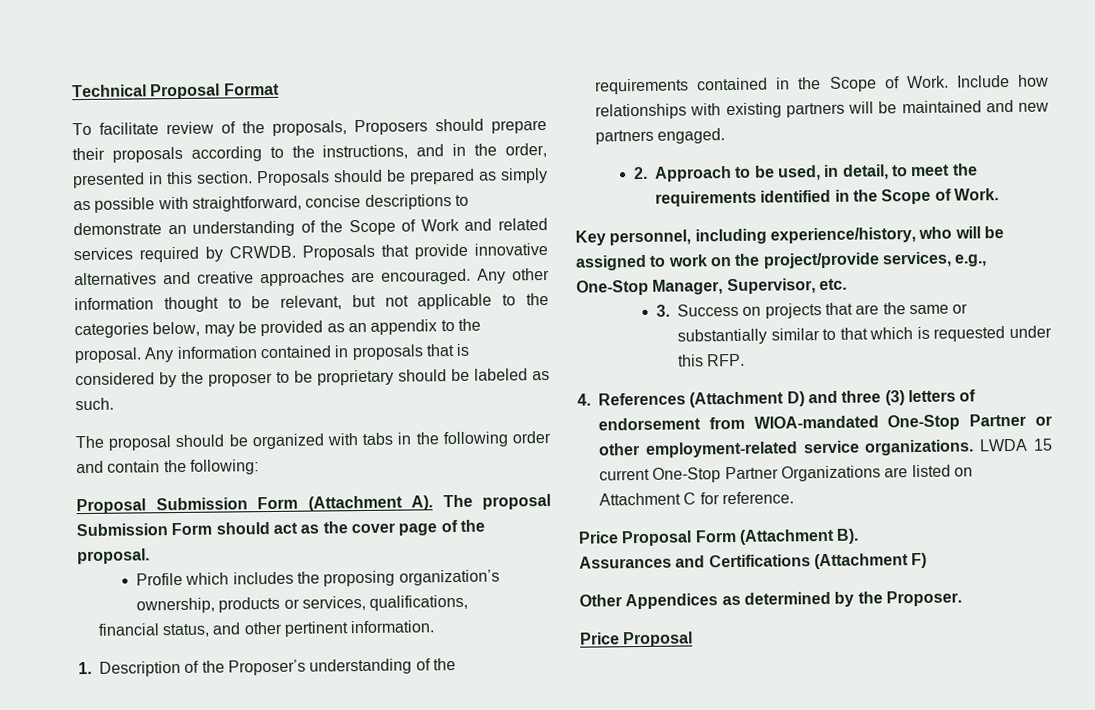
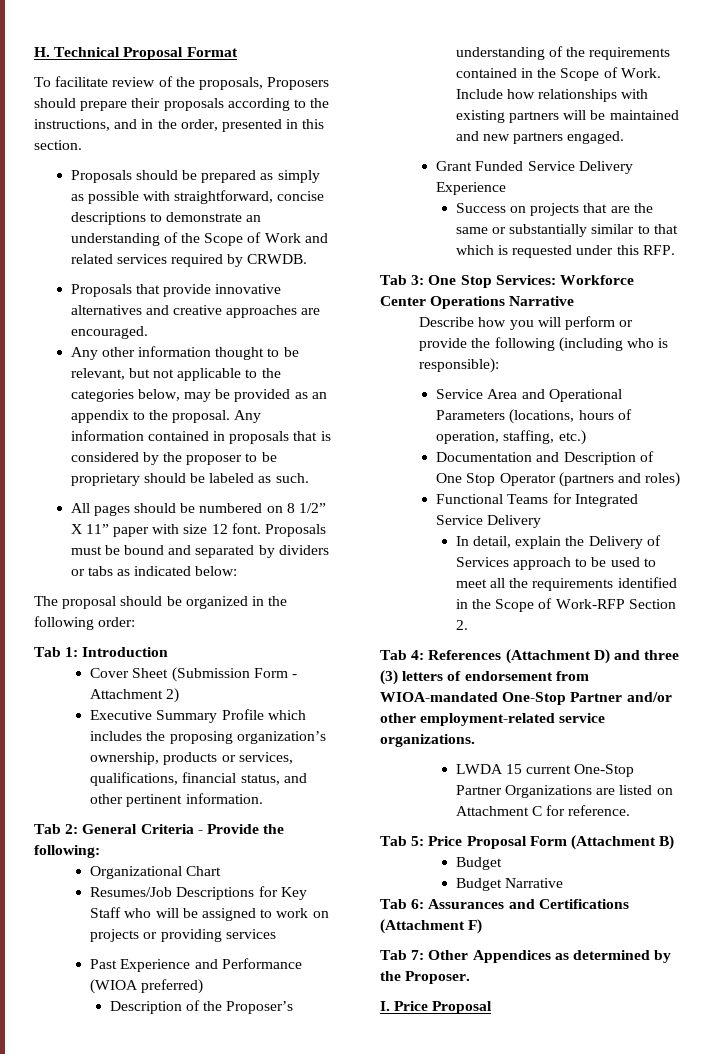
- Technical Proposal Format
+ H. Technical Proposal Format
- To facilitate review of the proposals, Proposers should prepare their proposals according to the instructions, and in the order, presented in this section. Proposals should be prepared as simply as possible with straightforward, concise descriptions to demonstrate an understanding of the Scope of Work and related services required by CRWDB. Proposals that provide innovative alternatives and creative approaches are encouraged. Any other information thought to be relevant, but not applicable to the categories below, may be provided as an appendix to the proposal.
+ To facilitate review of the proposals, Proposers should prepare their proposals according to the instructions, and in the order, presented in this section.
+ Proposals should be prepared as simply as possible with straightforward, concise descriptions to demonstrate an understanding of the Scope of Work and related services required by CRWDB.
+ Proposals that provide innovative alternatives and creative approaches are encouraged.
+ Any other information thought to be relevant, but not applicable to the categories below, may be provided as an appendix to the proposal.
+ All pages should be numbered on 8 1/2” X 11” paper with size 12 font. Proposals must be bound and separated by dividers or tabs as indicated below:
- The proposal should be organized with tabs in the following order and contain the following:
- Proposal Submission Form (Attachment A). The proposal Submission Form should act as the cover page of the proposal.
- Profile which includes the proposing organization’s ownership, products or services, qualifications,
- financial status, and other pertinent information.
+ The proposal should be organized in the following order:
+ Tab 1: Introduction
+ Cover Sheet (Submission Form - Attachment 2)
+ Executive Summary Profile which includes the proposing organization’s ownership, products or services, qualifications, financial status, and other pertinent information.
- 1. Description of the Proposer’s understanding of the requirements contained in the Scope of Work.
+ Tab 2: General Criteria - Provide the following:
+ Organizational Chart
+ Resumes/Job Descriptions for Key Staff who will be assigned to work on projects or providing services
+ Past Experience and Performance (WIOA preferred)
+ Description of the Proposer’s understanding of the requirements contained in the Scope of Work.
- 2. Approach to be used, in detail, to meet the requirements identified in the Scope of Work.
- Key personnel, including experience/history, who will be assigned to work on the project/provide services, e.g., One-Stop Manager, Supervisor, etc.
- 3. Success on projects that are the same or substantially similar to that which is requested under this RFP.
+ Grant Funded Service Delivery Experience
+ Success on projects that are the same or substantially similar to that which is requested under this RFP.
- 4. References (Attachment D) and three (3) letters of endorsement from WIOA-mandated One-Stop Partner or other employment-related service organizations. LWDA 15 current One-Stop Partner Organizations are listed on Attachment C for reference.
+ Tab 3: One Stop Services: Workforce Center Operations Narrative
+ Describe how you will perform or provide the following (including who is responsible):
+ Service Area and Operational Parameters (locations, hours of operation, staffing, etc.)
+ Documentation and Description of One Stop Operator (partners and roles)
+ Functional Teams for Integrated Service Delivery
+ In detail, explain the Delivery of Services approach to be used to meet all the requirements identified in the Scope of Work-RFP Section 2.
+ Tab 4: References (Attachment D) and three (3) letters of endorsement from WIOA-mandated One-Stop Partner and/or other employment-related service organizations.
+ LWDA 15 current One-Stop Partner Organizations are listed on Attachment C for reference.
- Price Proposal Form (Attachment B).
- Assurances and Certifications (Attachment F)
+ Tab 5: Price Proposal Form (Attachment B)
+ Budget
+ Budget Narrative
+ Tab 6: Assurances and Certifications (Attachment F)
- Other Appendices as determined by the Proposer.
- Price Proposal
+ Tab 7: Other Appendices as determined by the Proposer.
+ I. Price Proposal

